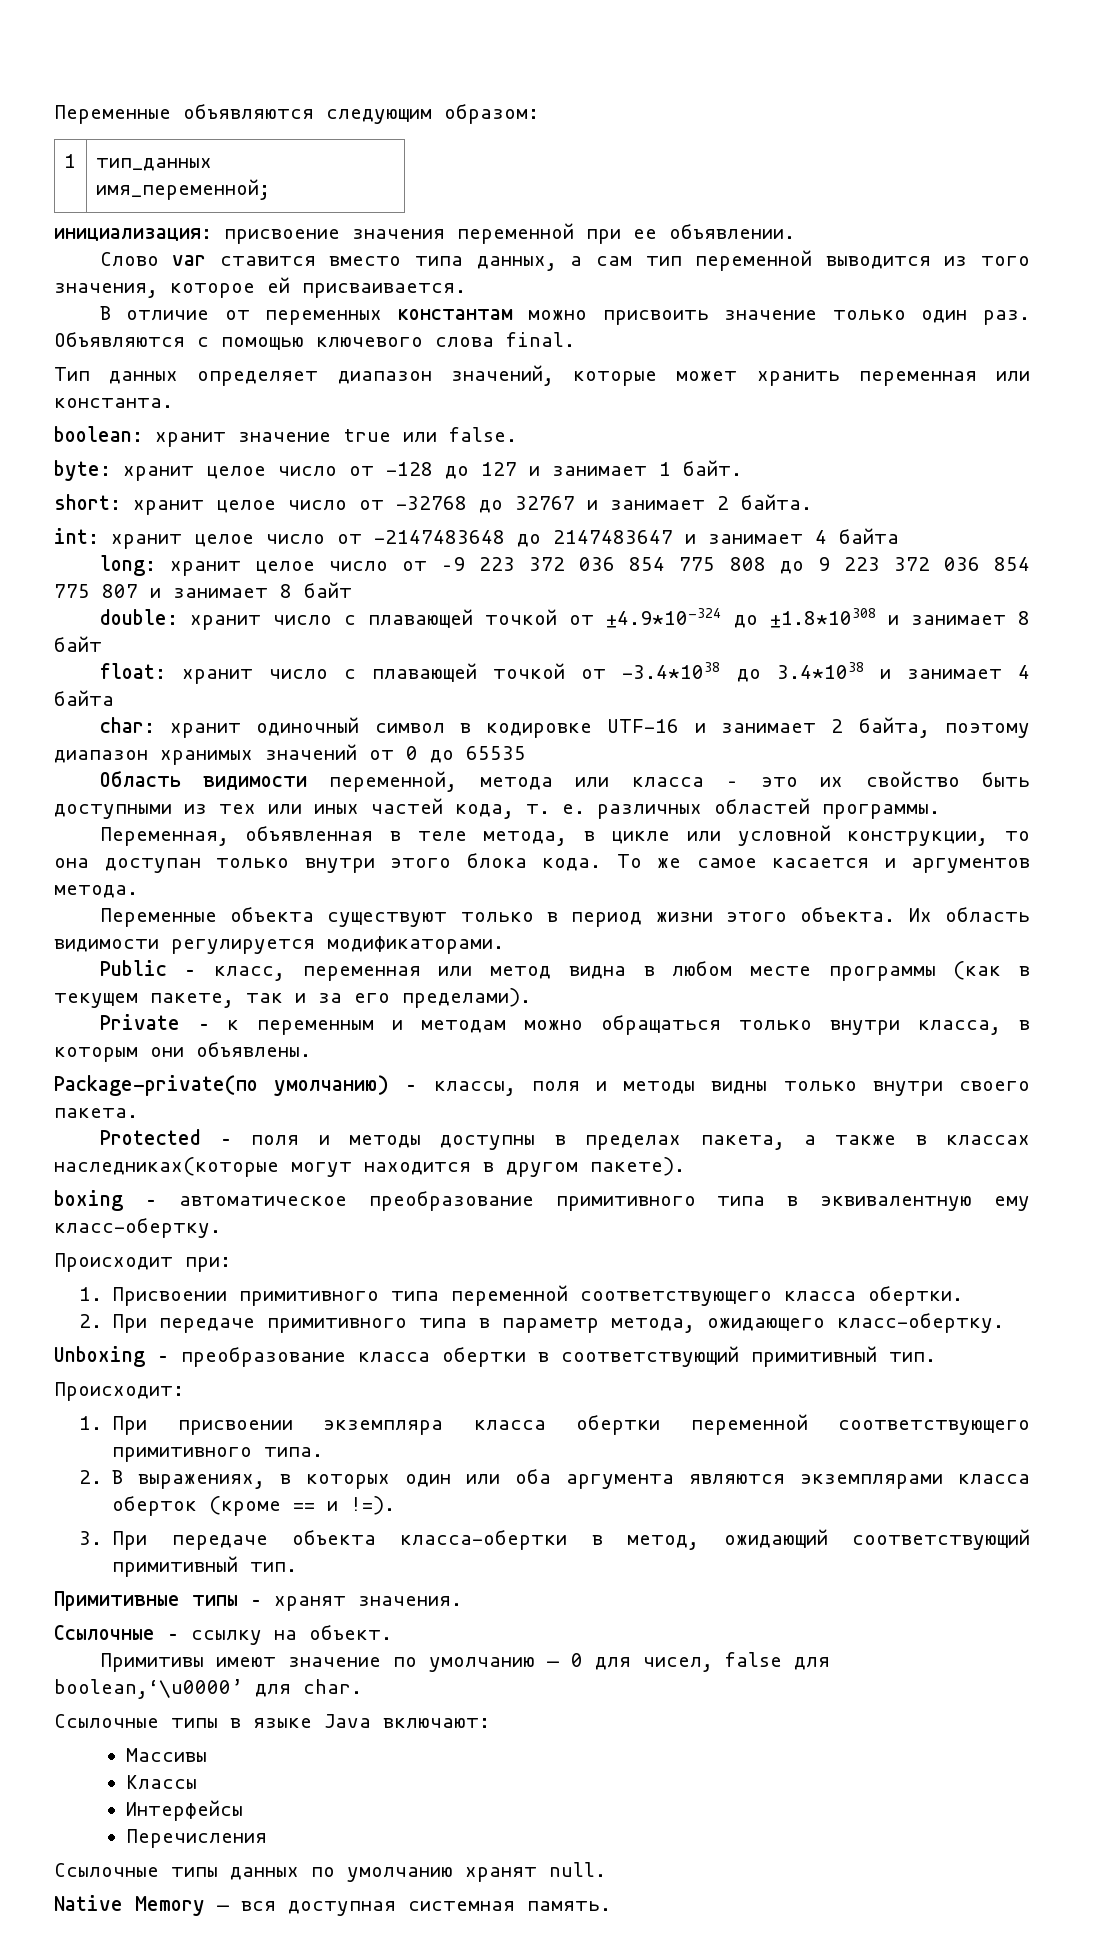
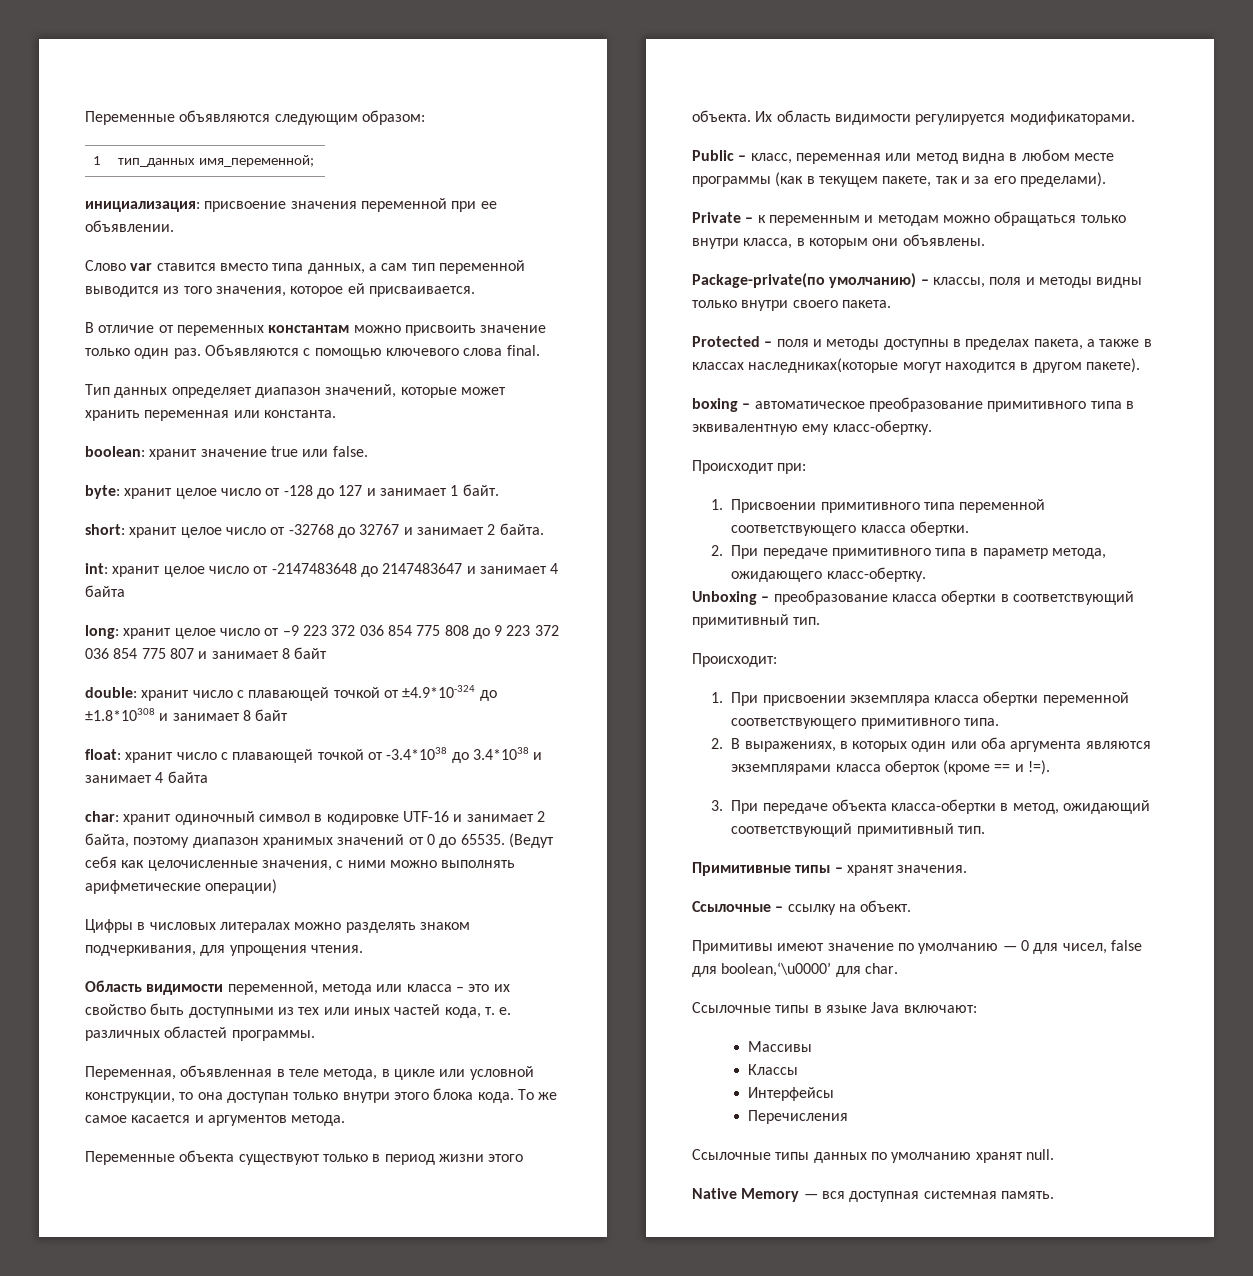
- char: хранит одиночный символ в кодировке UTF-16 и занимает 2 байта, поэтому диапазон хранимых значений от 0 до 65535
+ char: хранит одиночный символ в кодировке UTF-16 и занимает 2 байта, поэтому диапазон хранимых значений от 0 до 65535. (Ведут себя как целочисленные значения, с ними можно выполнять арифметические операции)
+ Цифры в числовых литералах можно разделять знаком подчеркивания, для упрощения чтения.

